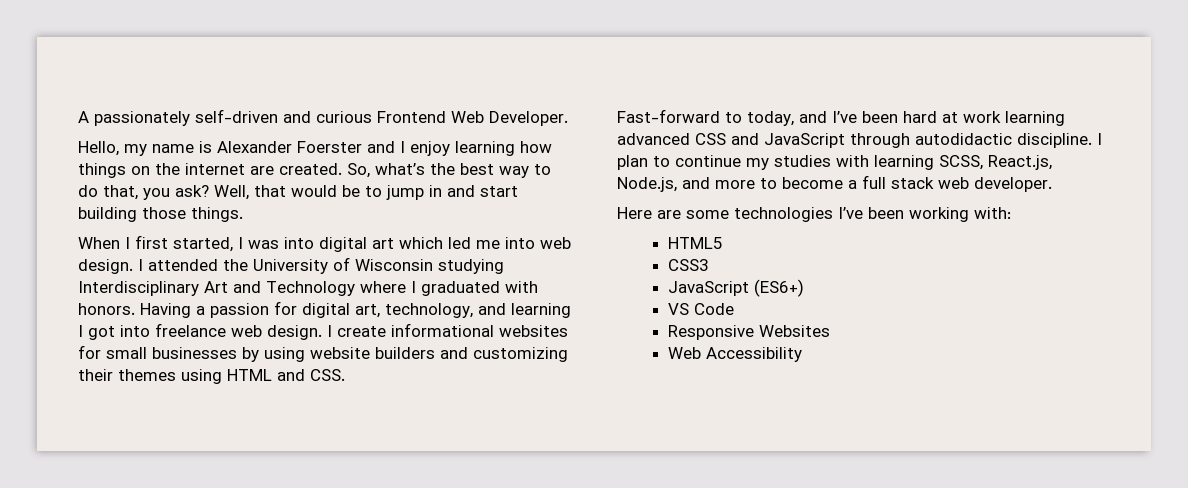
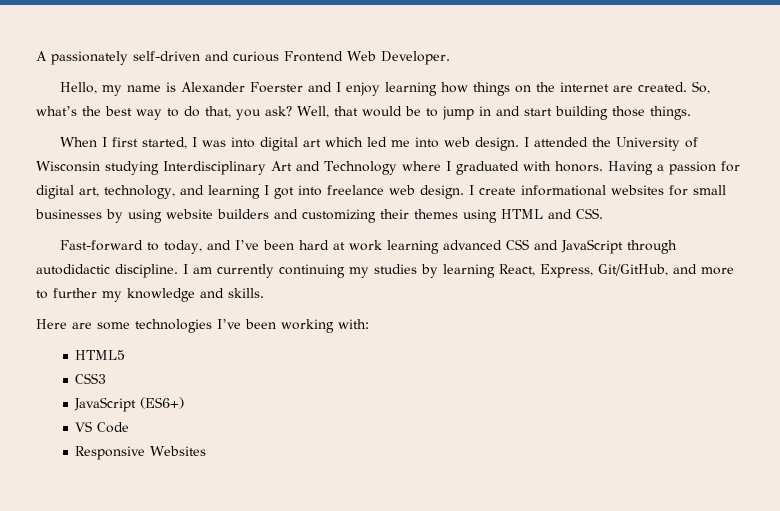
- I plan to continue my studies with learning SCSS, React.js, Node.js, and more to become a full stack web developer.
+ I am currently continuing my studies by learning React, Express, Git/GitHub, and more to further my knowledge and skills.
- Web Accessibility

